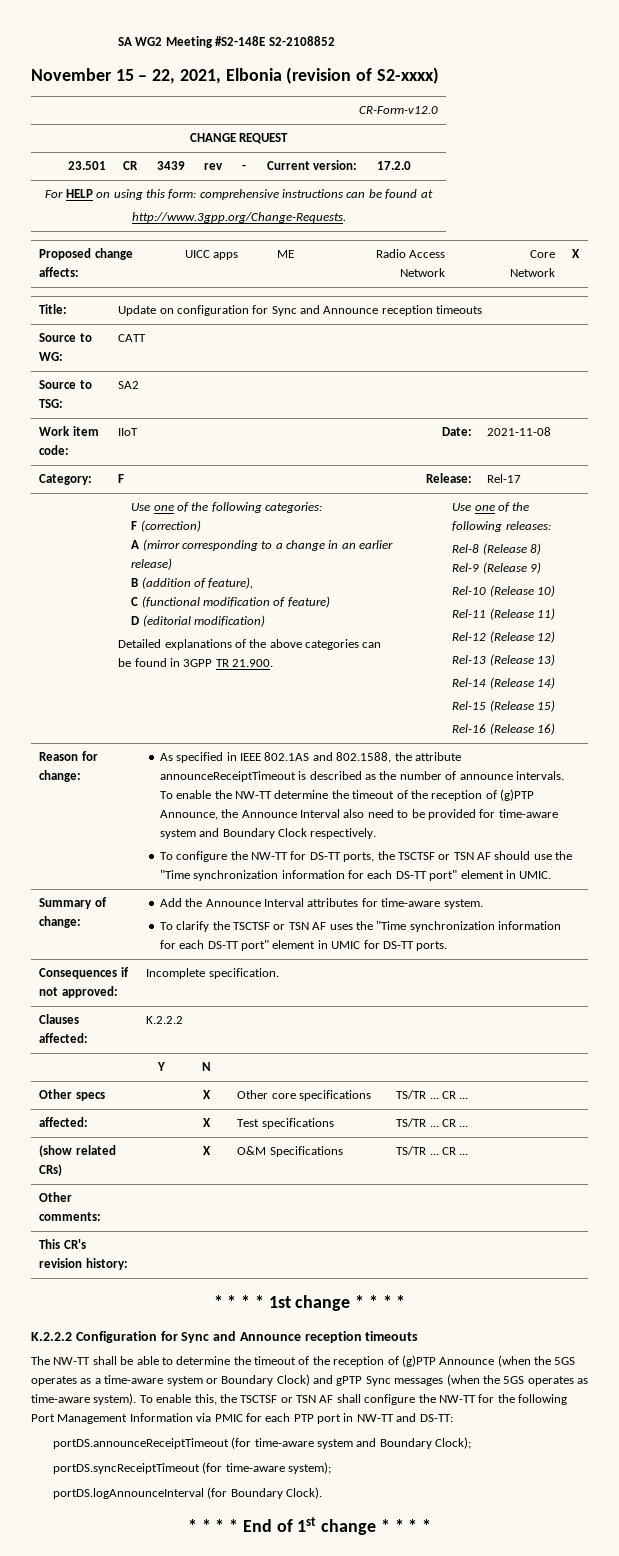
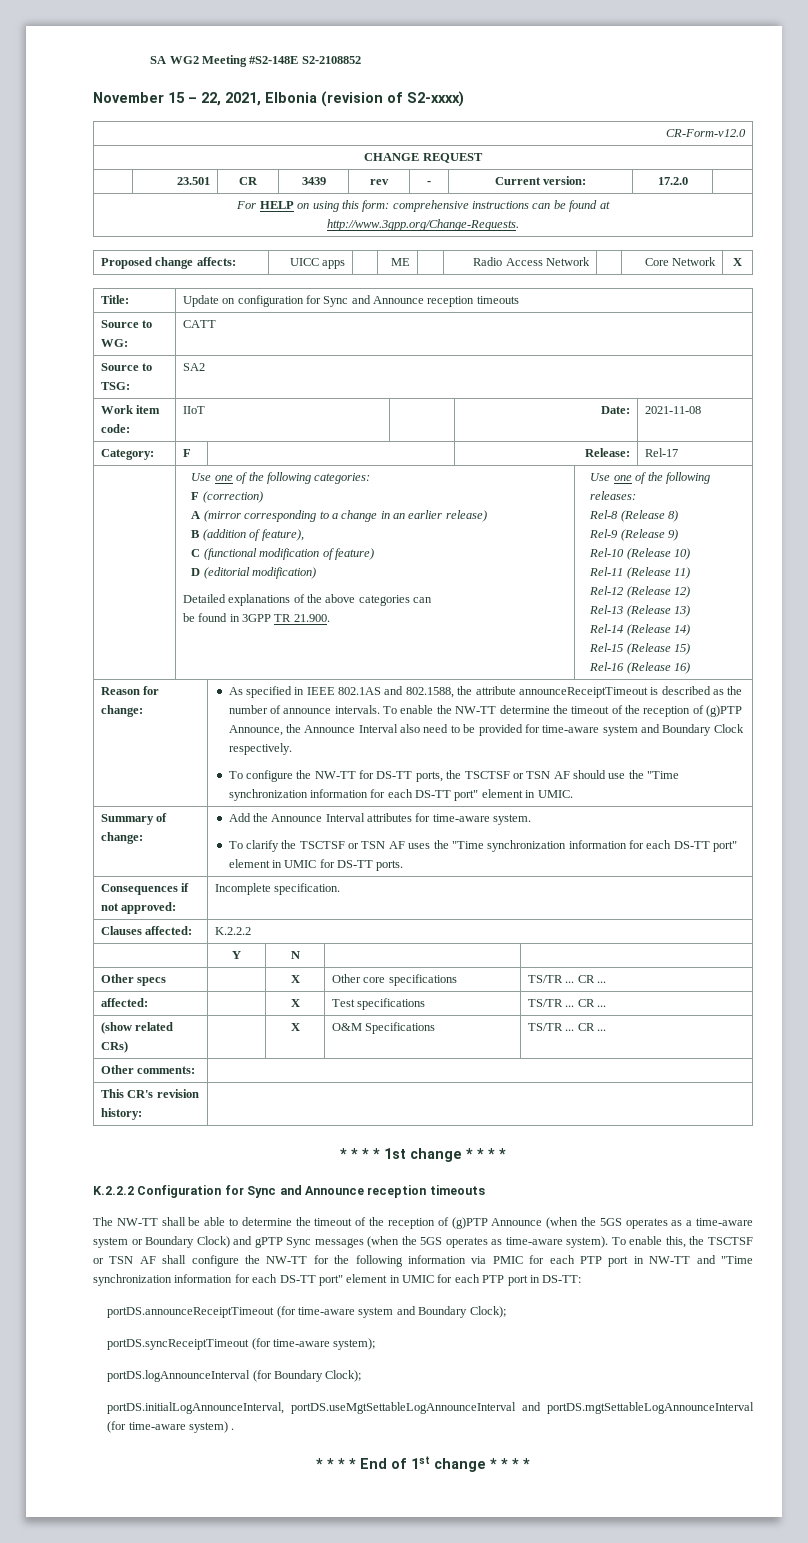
- To enable this, the TSCTSF or TSN AF shall configure the NW-TT for the following Port Management Information via PMIC for each PTP port in NW-TT and DS-TT:
+ To enable this, the TSCTSF or TSN AF shall configure the NW-TT for the following information via PMIC for each PTP port in NW-TT and "Time synchronization information for each DS-TT port" element in UMIC for each PTP port in DS-TT:
- portDS.logAnnounceInterval (for Boundary Clock).
+ portDS.logAnnounceInterval (for Boundary Clock);
+ portDS.initialLogAnnounceInterval, portDS.useMgtSettableLogAnnounceInterval and portDS.mgtSettableLogAnnounceInterval (for time-aware system) .

